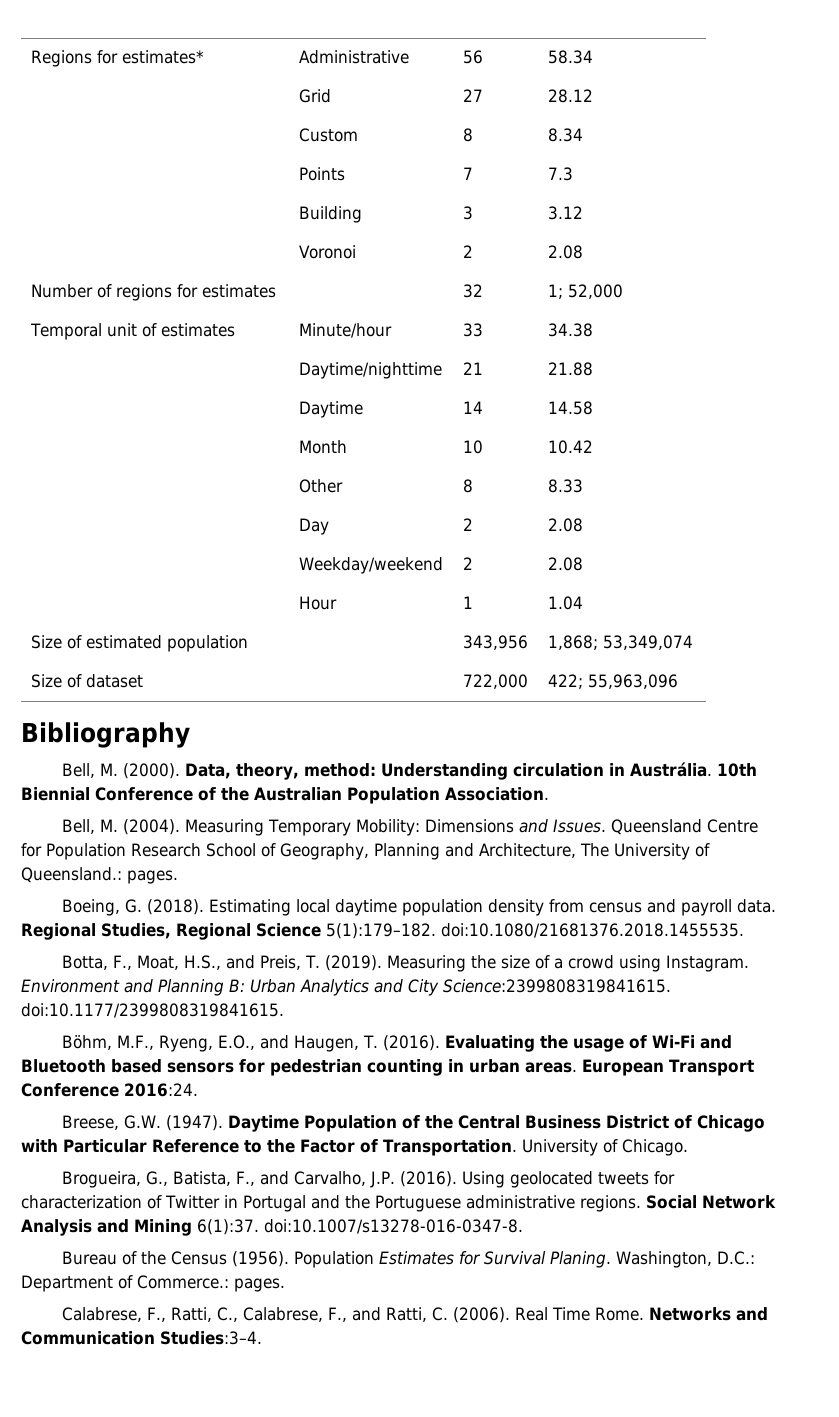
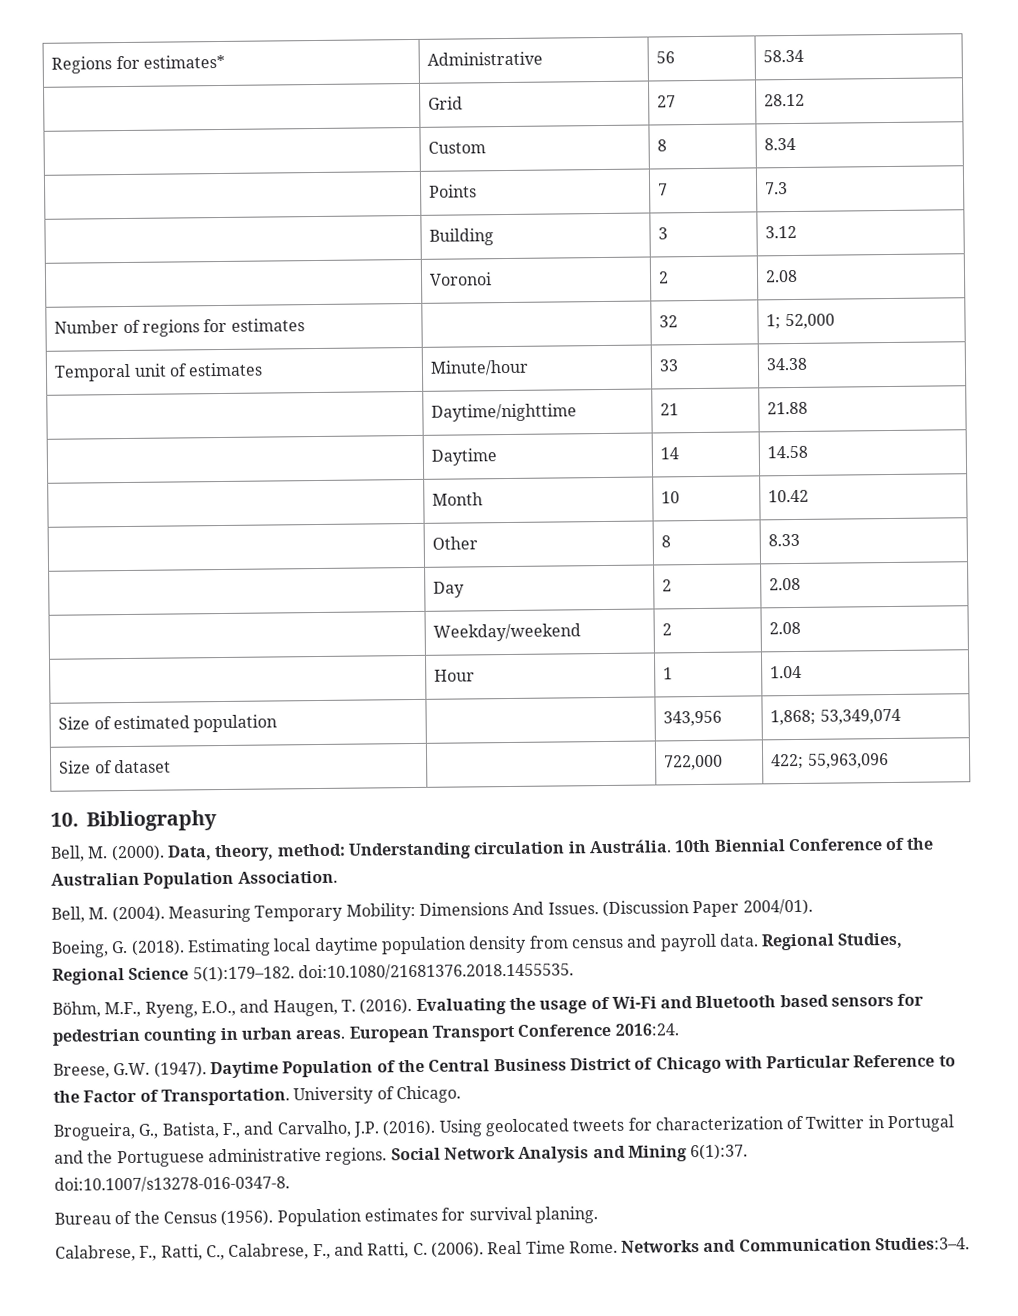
- Bibliography
+ 10. Bibliography
- Measuring Temporary Mobility: Dimensions and Issues. Queensland Centre for Population Research School of Geography, Planning and Architecture, The University of Queensland.: pages.
+ Measuring Temporary Mobility: Dimensions And Issues. (Discussion Paper 2004/01).
- Botta, F., Moat, H.S., and Preis, T. (2019). Measuring the size of a crowd using Instagram. Environment and Planning B: Urban Analytics and City Science:2399808319841615. doi:10.1177/2399808319841615.
- Population Estimates for Survival Planing. Washington, D.C.: Department of Commerce.: pages.
+ Population estimates for survival planing.

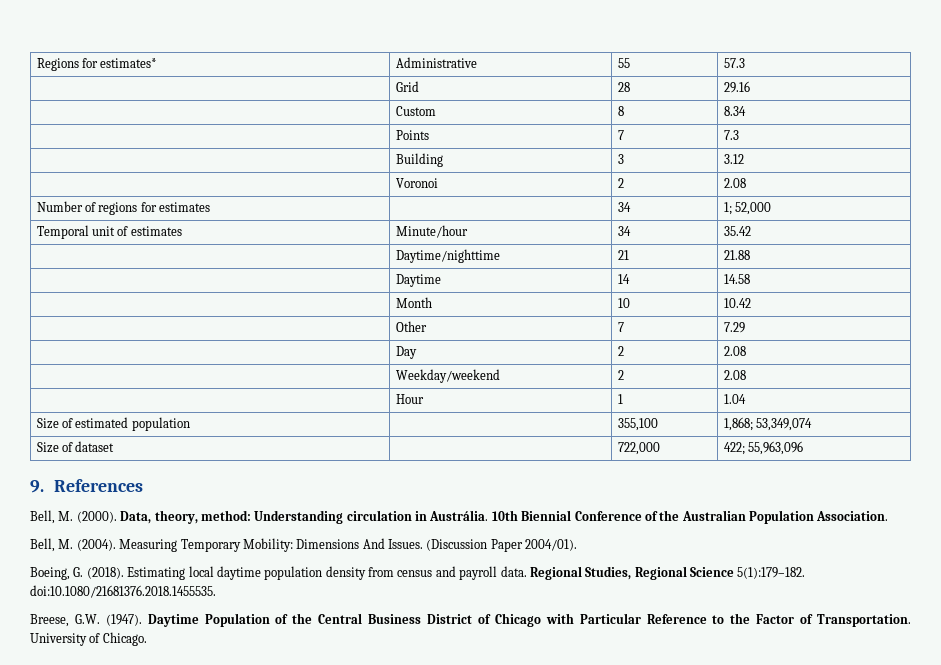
- Regions for estimates* | Administrative | 56 | 58.34
+ Regions for estimates* | Administrative | 55 | 57.3
- | Grid | 27 | 28.12
+ | Grid | 28 | 29.16
- Number of regions for estimates | | 32 | 1; 52,000
+ Number of regions for estimates | | 34 | 1; 52,000
- Temporal unit of estimates | Minute/hour | 33 | 34.38
+ Temporal unit of estimates | Minute/hour | 34 | 35.42
- | Other | 8 | 8.33
+ | Other | 7 | 7.29
- Size of estimated population | | 343,956 | 1,868; 53,349,074
+ Size of estimated population | | 355,100 | 1,868; 53,349,074
- 10. Bibliography
+ 9. References
- Böhm, M.F., Ryeng, E.O., and Haugen, T. (2016). Evaluating the usage of Wi-Fi and Bluetooth based sensors for pedestrian counting in urban areas. European Transport Conference 2016:24.
- Brogueira, G., Batista, F., and Carvalho, J.P. (2016). Using geolocated tweets for characterization of Twitter in Portugal and the Portuguese administrative regions. Social Network Analysis and Mining 6(1):37. doi:10.1007/s13278-016-0347-8.
- Bureau of the Census (1956). Population estimates for survival planing.
- Calabrese, F., Ratti, C., Calabrese, F., and Ratti, C. (2006). Real Time Rome. Networks and Communication Studies:3–4.

